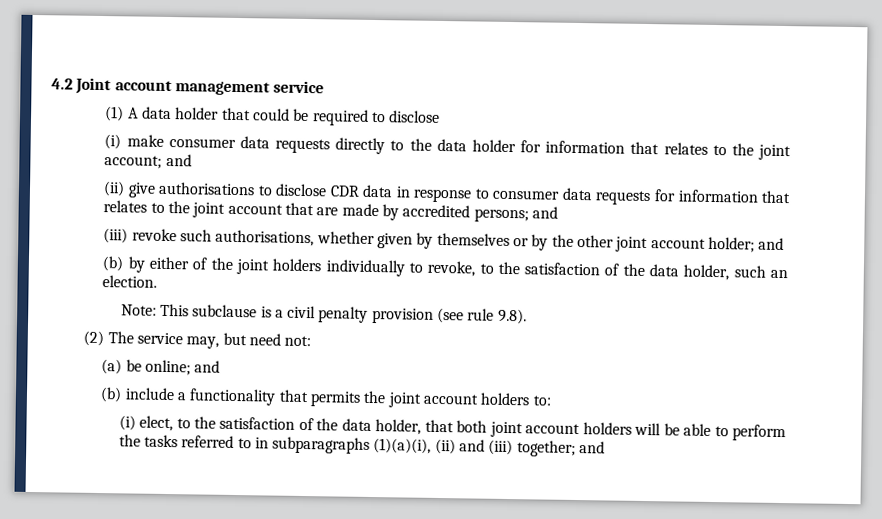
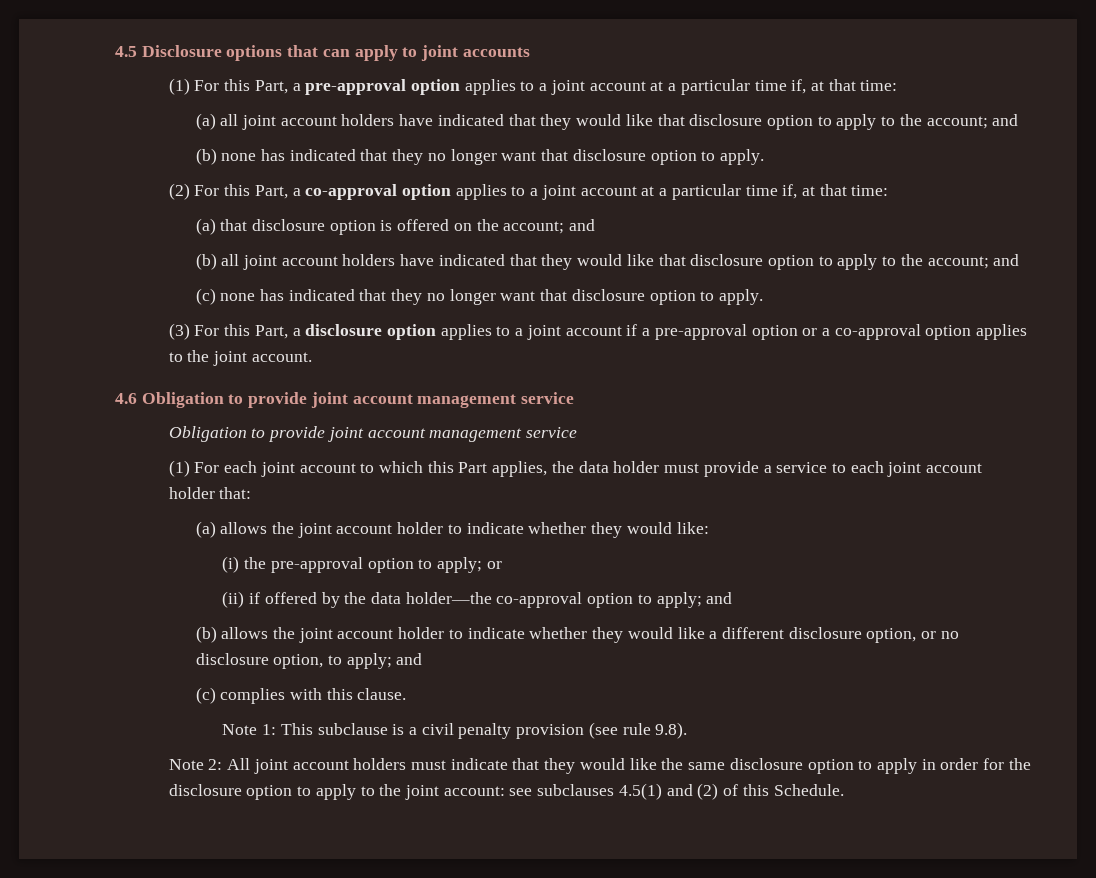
- 4.2 Joint account management service
- (1) A data holder that could be required to disclose
- (i) make consumer data requests directly to the data holder for information that relates to the joint account; and
- (ii) give authorisations to disclose CDR data in response to consumer data requests for information that relates to the joint account that are made by accredited persons; and
- (iii) revoke such authorisations, whether given by themselves or by the other joint account holder; and
- (b) by either of the joint holders individually to revoke, to the satisfaction of the data holder, such an election.
- Note: This subclause is a civil penalty provision (see rule 9.8).
+ 4.5 Disclosure options that can apply to joint accounts
+ (1) For this Part, a pre-approval option applies to a joint account at a particular time if, at that time:
+ (a) all joint account holders have indicated that they would like that disclosure option to apply to the account; and
+ (b) none has indicated that they no longer want that disclosure option to apply.
+ (2) For this Part, a co-approval option applies to a joint account at a particular time if, at that time:
+ (a) that disclosure option is offered on the account; and
+ (b) all joint account holders have indicated that they would like that disclosure option to apply to the account; and
+ (c) none has indicated that they no longer want that disclosure option to apply.
+ (3) For this Part, a disclosure option applies to a joint account if a pre-approval option or a co-approval option applies to the joint account.
+ 4.6 Obligation to provide joint account management service
+ Obligation to provide joint account management service
+ (1) For each joint account to which this Part applies, the data holder must provide a service to each joint account holder that:
+ (a) allows the joint account holder to indicate whether they would like:
+ (i) the pre-approval option to apply; or
+ (ii) if offered by the data holder―the co-approval option to apply; and
+ (b) allows the joint account holder to indicate whether they would like a different disclosure option, or no disclosure option, to apply; and
+ (c) complies with this clause.
+ Note 1: This subclause is a civil penalty provision (see rule 9.8).
- (2) The service may, but need not:
- (a) be online; and
- (b) include a functionality that permits the joint account holders to:
- (i) elect, to the satisfaction of the data holder, that both joint account holders will be able to perform the tasks referred to in subparagraphs (1)(a)(i), (ii) and (iii) together; and
+ Note 2: All joint account holders must indicate that they would like the same disclosure option to apply in order for the disclosure option to apply to the joint account: see subclauses 4.5(1) and (2) of this Schedule.

